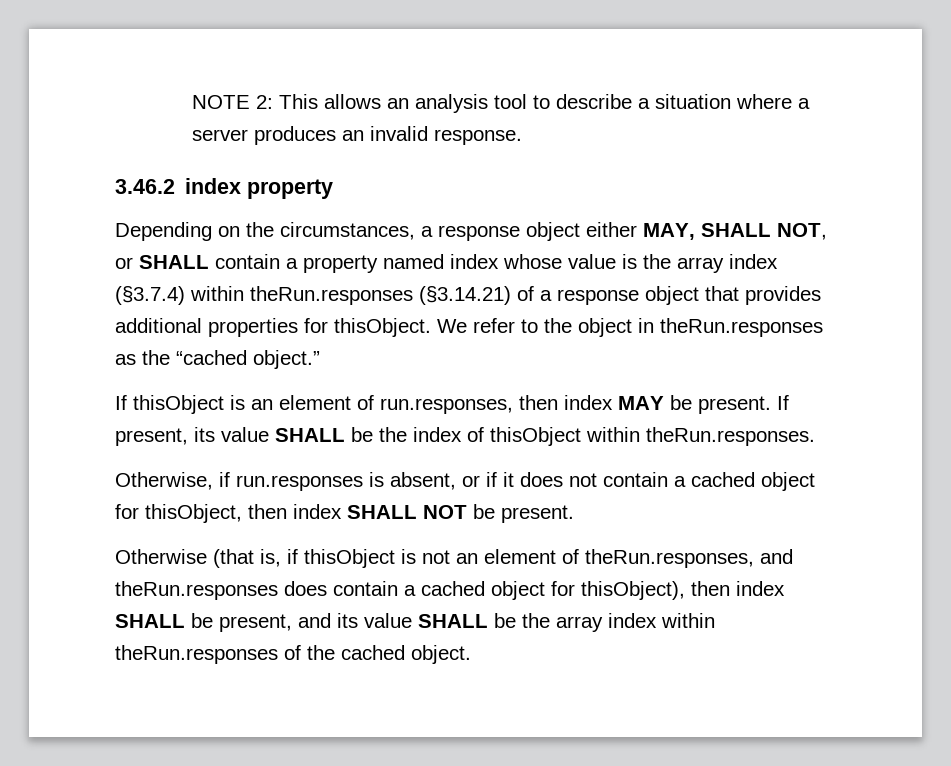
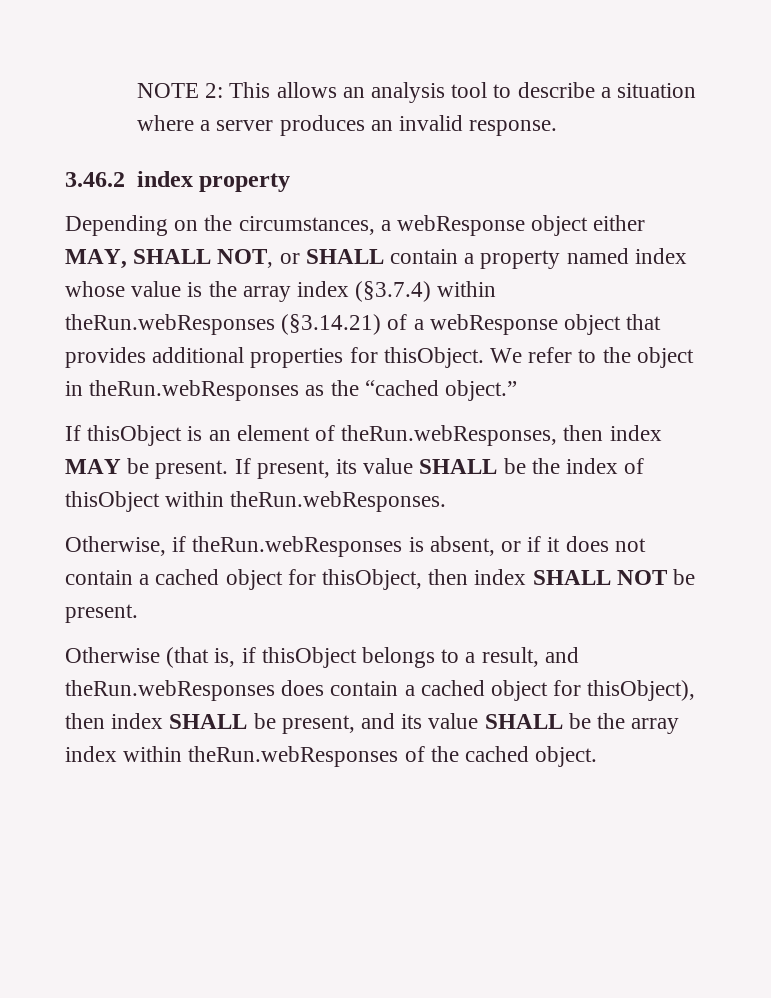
- Depending on the circumstances, a response object either MAY, SHALL NOT, or SHALL contain a property named index whose value is the array index (§3.7.4) within theRun.responses (§3.14.21) of a response object that provides additional properties for thisObject.
+ Depending on the circumstances, a webResponse object either MAY, SHALL NOT, or SHALL contain a property named index whose value is the array index (§3.7.4) within theRun.webResponses (§3.14.21) of a webResponse object that provides additional properties for thisObject.
- We refer to the object in theRun.responses as the “cached object.”
+ We refer to the object in theRun.webResponses as the “cached object.”
- If thisObject is an element of run.responses, then index MAY be present.
+ If thisObject is an element of theRun.webResponses, then index MAY be present.
- If present, its value SHALL be the index of thisObject within theRun.responses.
+ If present, its value SHALL be the index of thisObject within theRun.webResponses.
- Otherwise, if run.responses is absent, or if it does not contain a cached object for thisObject, then index SHALL NOT be present.
+ Otherwise, if theRun.webResponses is absent, or if it does not contain a cached object for thisObject, then index SHALL NOT be present.
- Otherwise (that is, if thisObject is not an element of theRun.responses, and theRun.responses does contain a cached object for thisObject), then index SHALL be present, and its value SHALL be the array index within theRun.responses of the cached object.
+ Otherwise (that is, if thisObject belongs to a result, and theRun.webResponses does contain a cached object for thisObject), then index SHALL be present, and its value SHALL be the array index within theRun.webResponses of the cached object.

